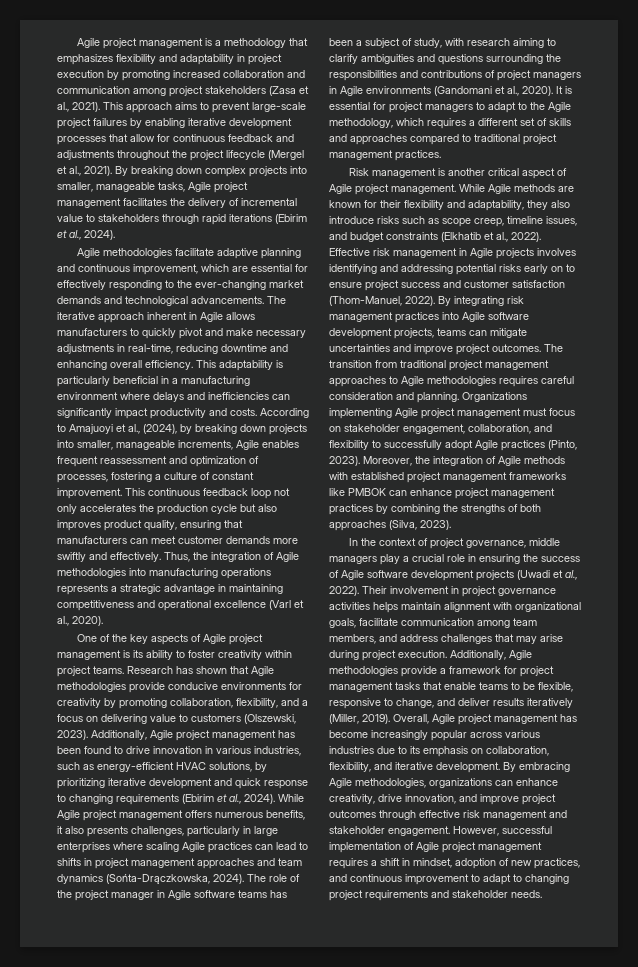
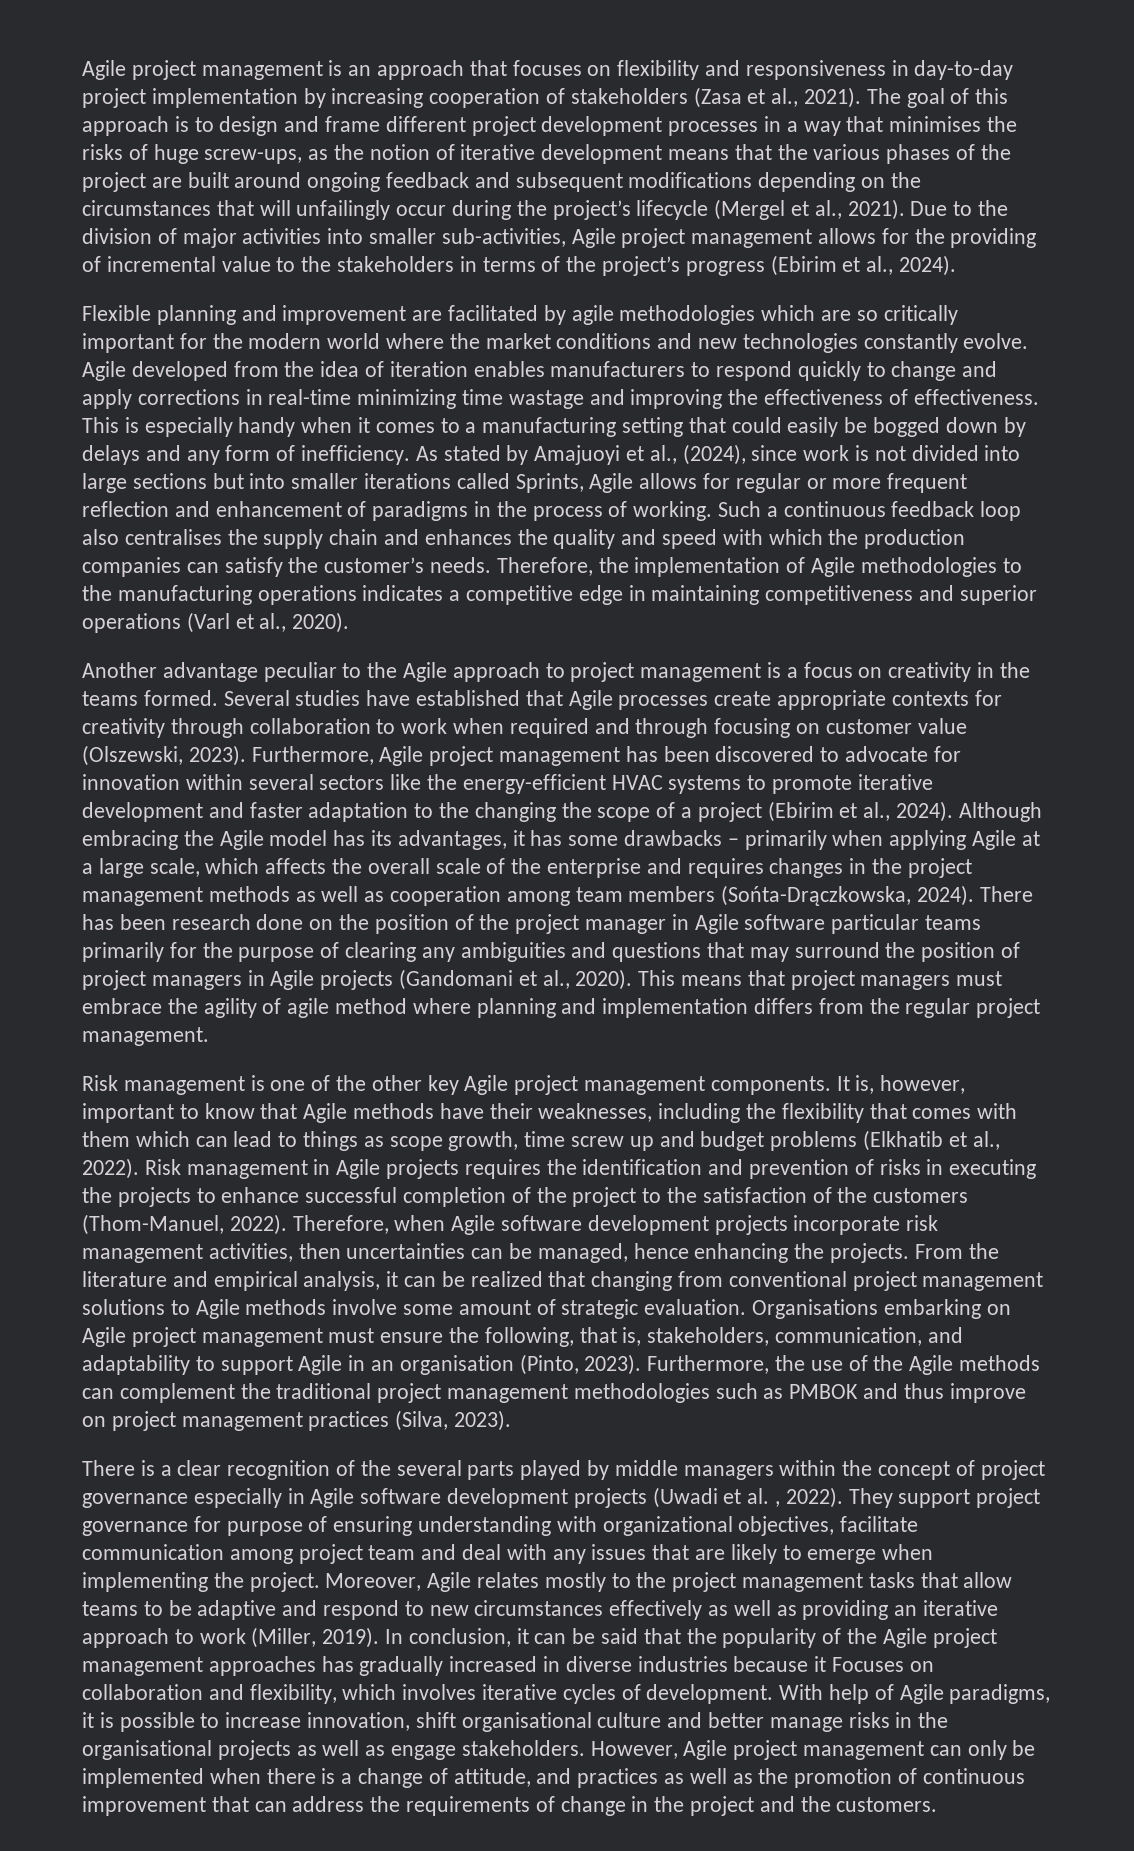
- Agile project management is a methodology that emphasizes flexibility and adaptability in project execution by promoting increased collaboration and communication among project stakeholders (Zasa et al., 2021).
+ Agile project management is an approach that focuses on flexibility and responsiveness in day-to-day project implementation by increasing cooperation of stakeholders (Zasa et al., 2021).
- This approach aims to prevent large-scale project failures by enabling iterative development processes that allow for continuous feedback and adjustments throughout the project lifecycle (Mergel et al., 2021).
+ The goal of this approach is to design and frame different project development processes in a way that minimises the risks of huge screw-ups, as the notion of iterative development means that the various phases of the project are built around ongoing feedback and subsequent modifications depending on the circumstances that will unfailingly occur during the project’s lifecycle (Mergel et al., 2021).
- By breaking down complex projects into smaller, manageable tasks, Agile project management facilitates the delivery of incremental value to stakeholders through rapid iterations (Ebirim et al., 2024).
- Agile methodologies facilitate adaptive planning and continuous improvement, which are essential for effectively responding to the ever-changing market demands and technological advancements. The iterative approach inherent in Agile allows manufacturers to quickly pivot and make necessary adjustments in real-time, reducing downtime and enhancing overall efficiency. This adaptability is particularly beneficial in a manufacturing environment where delays and inefficiencies can significantly impact productivity and costs. According to Amajuoyi et al., (2024), by breaking down projects into smaller, manageable increments, Agile enables frequent reassessment and optimization of processes, fostering a culture of constant improvement. This continuous feedback loop not only accelerates the production cycle but also improves product quality, ensuring that manufacturers can meet customer demands more swiftly and effectively. Thus, the integration of Agile methodologies into manufacturing operations represents a strategic advantage in maintaining competitiveness and operational excellence (Varl et al., 2020).
+ Due to the division of major activities into smaller sub-activities, Agile project management allows for the providing of incremental value to the stakeholders in terms of the project’s progress (Ebirim et al., 2024).
+ Flexible planning and improvement are facilitated by agile methodologies which are so critically important for the modern world where the market conditions and new technologies constantly evolve. Agile developed from the idea of iteration enables manufacturers to respond quickly to change and apply corrections in real-time minimizing time wastage and improving the effectiveness of effectiveness. This is especially handy when it comes to a manufacturing setting that could easily be bogged down by delays and any form of inefficiency. As stated by Amajuoyi et al., (2024), since work is not divided into large sections but into smaller iterations called Sprints, Agile allows for regular or more frequent reflection and enhancement of paradigms in the process of working. Such a continuous feedback loop also centralises the supply chain and enhances the quality and speed with which the production companies can satisfy the customer’s needs. Therefore, the implementation of Agile methodologies to the manufacturing operations indicates a competitive edge in maintaining competitiveness and superior operations (Varl et al., 2020).
- One of the key aspects of Agile project management is its ability to foster creativity within project teams. Research has shown that Agile methodologies provide conducive environments for creativity by promoting collaboration, flexibility, and a focus on delivering value to customers (Olszewski, 2023).
+ Another advantage peculiar to the Agile approach to project management is a focus on creativity in the teams formed. Several studies have established that Agile processes create appropriate contexts for creativity through collaboration to work when required and through focusing on customer value (Olszewski, 2023).
- Additionally, Agile project management has been found to drive innovation in various industries, such as energy-efficient HVAC solutions, by prioritizing iterative development and quick response to changing requirements (Ebirim et al., 2024). While Agile project management offers numerous benefits, it also presents challenges, particularly in large enterprises where scaling Agile practices can lead to shifts in project management approaches and team dynamics (Sońta-Drączkowska, 2024). The role of the project manager in Agile software teams has been a subject of study, with research aiming to clarify ambiguities and questions surrounding the responsibilities and contributions of project managers in Agile environments (Gandomani et al., 2020).
+ Furthermore, Agile project management has been discovered to advocate for innovation within several sectors like the energy-efficient HVAC systems to promote iterative development and faster adaptation to the changing the scope of a project (Ebirim et al., 2024). Although embracing the Agile model has its advantages, it has some drawbacks – primarily when applying Agile at a large scale, which affects the overall scale of the enterprise and requires changes in the project management methods as well as cooperation among team members (Sońta-Drączkowska, 2024). There has been research done on the position of the project manager in Agile software particular teams primarily for the purpose of clearing any ambiguities and questions that may surround the position of project managers in Agile projects (Gandomani et al., 2020).
- It is essential for project managers to adapt to the Agile methodology, which requires a different set of skills and approaches compared to traditional project management practices.
- Risk management is another critical aspect of Agile project management. While Agile methods are known for their flexibility and adaptability, they also introduce risks such as scope creep, timeline issues, and budget constraints (Elkhatib et al., 2022).
+ This means that project managers must embrace the agility of agile method where planning and implementation differs from the regular project management.
+ Risk management is one of the other key Agile project management components. It is, however, important to know that Agile methods have their weaknesses, including the flexibility that comes with them which can lead to things as scope growth, time screw up and budget problems (Elkhatib et al., 2022).
- Effective risk management in Agile projects involves identifying and addressing potential risks early on to ensure project success and customer satisfaction (Thom-Manuel, 2022). By integrating risk management practices into Agile software development projects, teams can mitigate uncertainties and improve project outcomes. The transition from traditional project management approaches to Agile methodologies requires careful consideration and planning. Organizations implementing Agile project management must focus on stakeholder engagement, collaboration, and flexibility to successfully adopt Agile practices (Pinto, 2023). Moreover, the integration of Agile methods with established project management frameworks like PMBOK can enhance project management practices by combining the strengths of both approaches (Silva, 2023).
- In the context of project governance, middle managers play a crucial role in ensuring the success of Agile software development projects (Uwadi et al., 2022). Their involvement in project governance activities helps maintain alignment with organizational goals, facilitate communication among team members, and address challenges that may arise during project execution. Additionally, Agile methodologies provide a framework for project management tasks that enable teams to be flexible, responsive to change, and deliver results iteratively (Miller, 2019). Overall, Agile project management has become increasingly popular across various industries due to its emphasis on collaboration, flexibility, and iterative development. By embracing Agile methodologies, organizations can enhance creativity, drive innovation, and improve project outcomes through effective risk management and stakeholder engagement. However, successful implementation of Agile project management requires a shift in mindset, adoption of new practices, and continuous improvement to adapt to changing project requirements and stakeholder needs.
+ Risk management in Agile projects requires the identification and prevention of risks in executing the projects to enhance successful completion of the project to the satisfaction of the customers (Thom-Manuel, 2022). Therefore, when Agile software development projects incorporate risk management activities, then uncertainties can be managed, hence enhancing the projects. From the literature and empirical analysis, it can be realized that changing from conventional project management solutions to Agile methods involve some amount of strategic evaluation. Organisations embarking on Agile project management must ensure the following, that is, stakeholders, communication, and adaptability to support Agile in an organisation (Pinto, 2023). Furthermore, the use of the Agile methods can complement the traditional project management methodologies such as PMBOK and thus improve on project management practices (Silva, 2023).
+ There is a clear recognition of the several parts played by middle managers within the concept of project governance especially in Agile software development projects (Uwadi et al. , 2022). They support project governance for purpose of ensuring understanding with organizational objectives, facilitate communication among project team and deal with any issues that are likely to emerge when implementing the project. Moreover, Agile relates mostly to the project management tasks that allow teams to be adaptive and respond to new circumstances effectively as well as providing an iterative approach to work (Miller, 2019). In conclusion, it can be said that the popularity of the Agile project management approaches has gradually increased in diverse industries because it Focuses on collaboration and flexibility, which involves iterative cycles of development. With help of Agile paradigms, it is possible to increase innovation, shift organisational culture and better manage risks in the organisational projects as well as engage stakeholders. However, Agile project management can only be implemented when there is a change of attitude, and practices as well as the promotion of continuous improvement that can address the requirements of change in the project and the customers.

